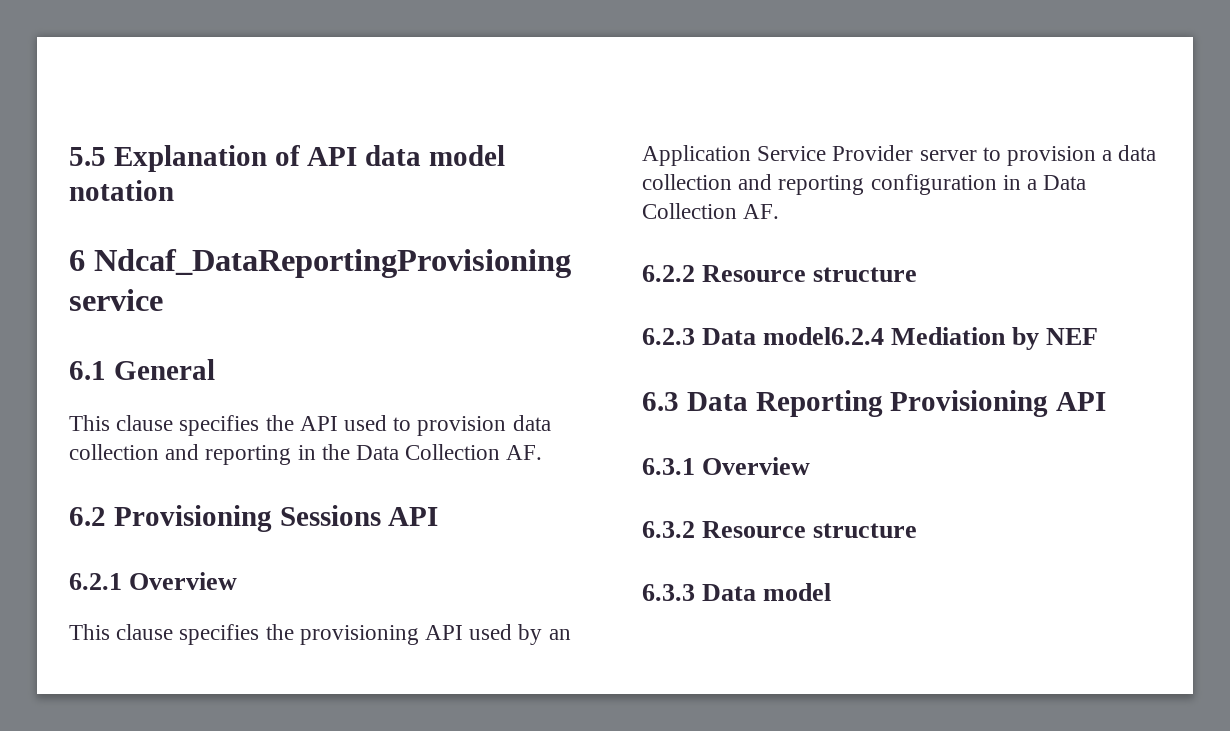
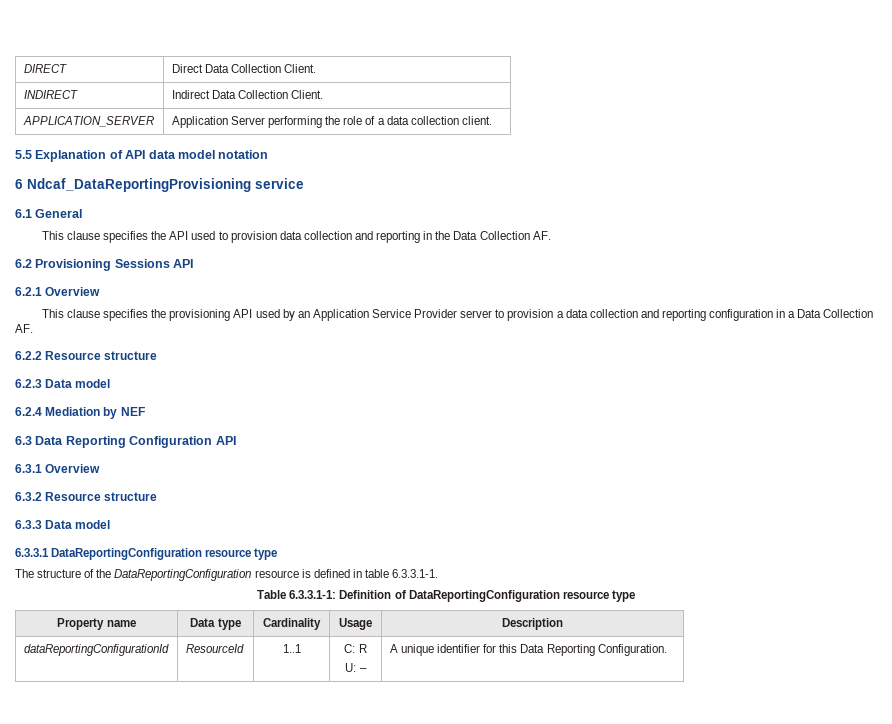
+ DIRECT | Direct Data Collection Client.
+ INDIRECT | Indirect Data Collection Client.
+ APPLICATION_SERVER | Application Server performing the role of a data collection client.
- 6.2.3 Data model6.2.4 Mediation by NEF
+ 6.2.3 Data model
+ 6.2.4 Mediation by NEF
- 6.3 Data Reporting Provisioning API
+ 6.3 Data Reporting Configuration API
+ 6.3.3.1 DataReportingConfiguration resource type
+ The structure of the DataReportingConfiguration resource is defined in table 6.3.3.1-1.
+ Table 6.3.3.1-1: Definition of DataReportingConfiguration resource type
+ Property name | Data type | Cardinality | Usage | Description
+ dataReportingConfigurationId | ResourceId | 1..1 | C: R
+ U: – | A unique identifier for this Data Reporting Configuration.

